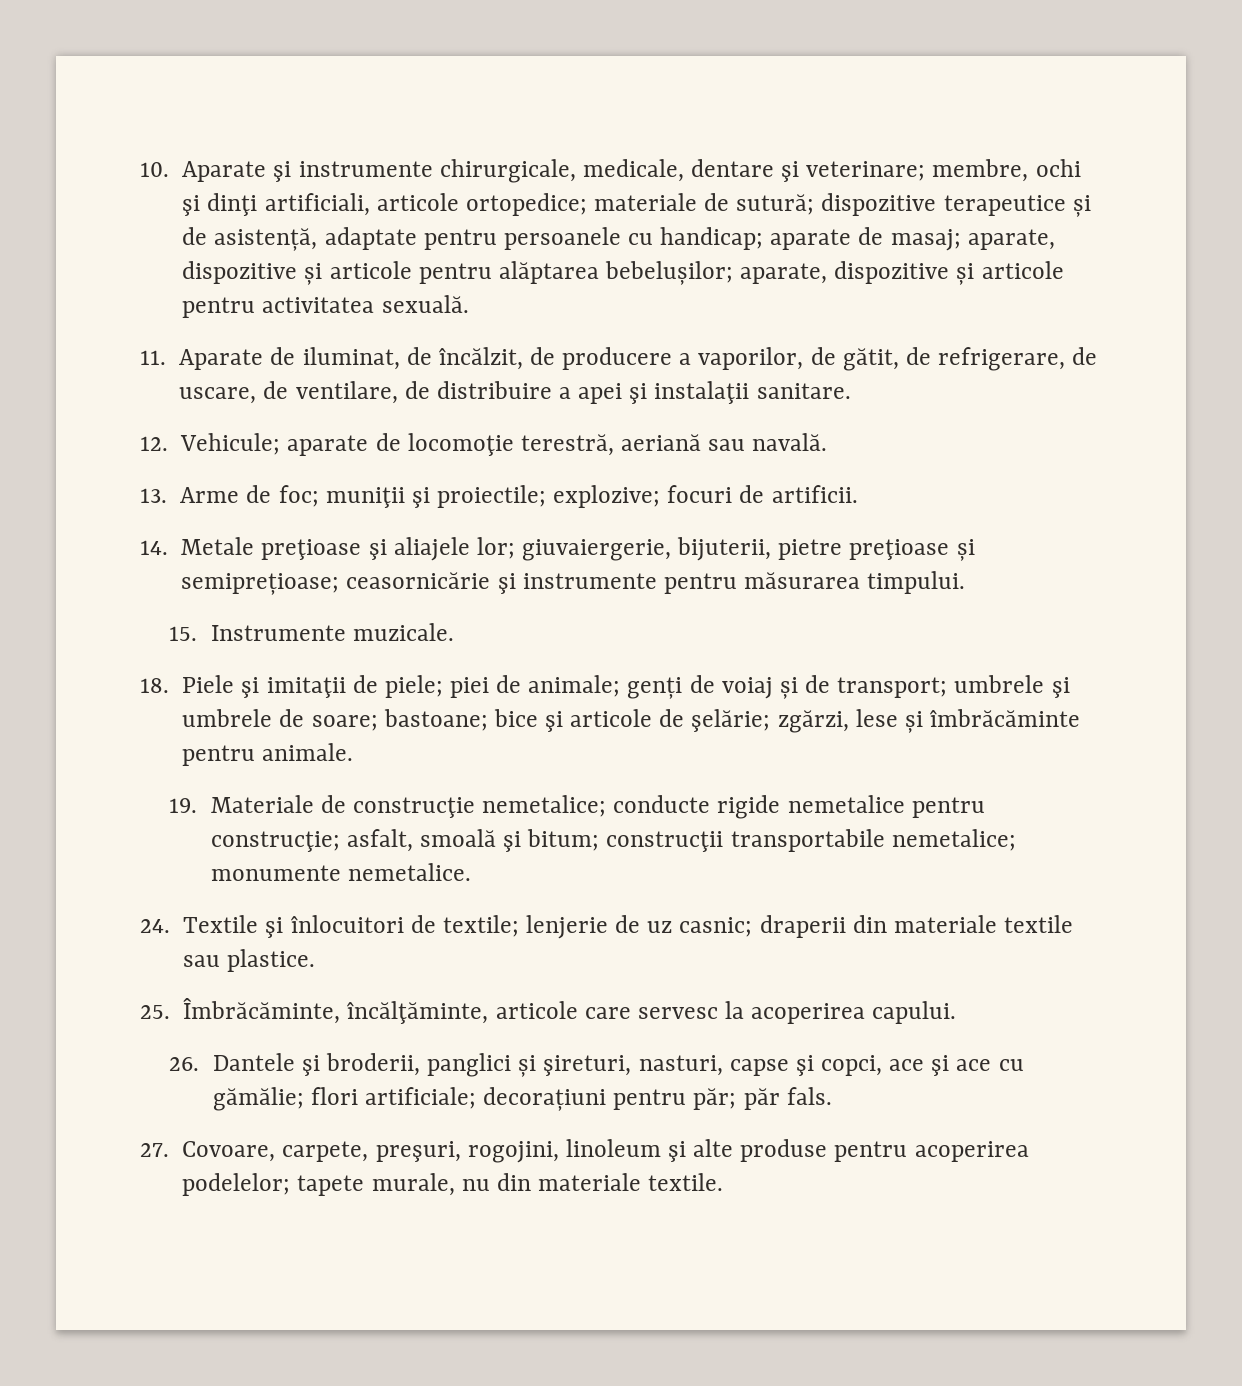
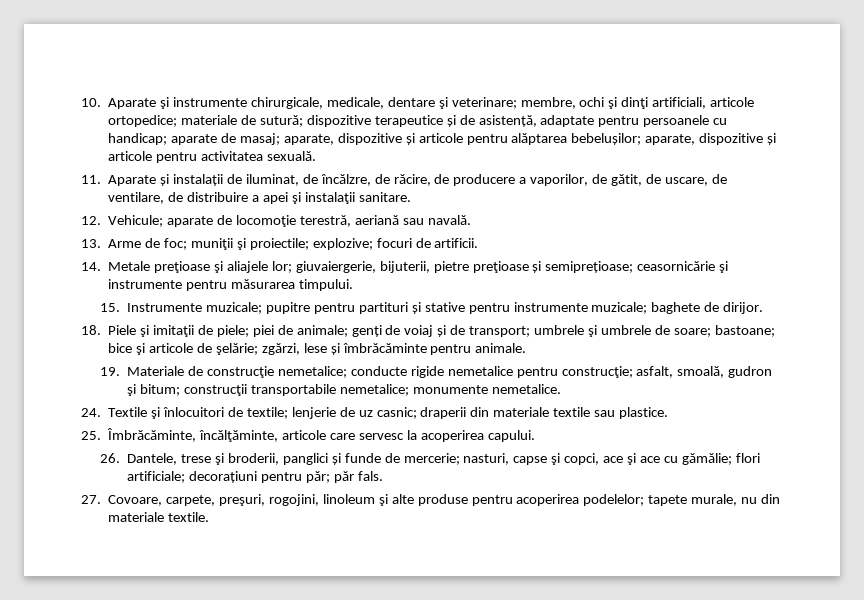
- 11. Aparate de iluminat, de încălzit, de producere a vaporilor, de gătit, de refrigerare, de uscare, de ventilare, de distribuire a apei şi instalaţii sanitare.
+ 11. Aparate și instalații de iluminat, de încălzre, de răcire, de producere a vaporilor, de gătit, de uscare, de ventilare, de distribuire a apei şi instalaţii sanitare.
- 15. Instrumente muzicale.
+ 15. Instrumente muzicale; pupitre pentru partituri și stative pentru instrumente muzicale; baghete de dirijor.
- 19. Materiale de construcţie nemetalice; conducte rigide nemetalice pentru construcţie; asfalt, smoală şi bitum; construcţii transportabile nemetalice; monumente nemetalice.
+ 19. Materiale de construcţie nemetalice; conducte rigide nemetalice pentru construcţie; asfalt, smoală, gudron şi bitum; construcţii transportabile nemetalice; monumente nemetalice.
- 26. Dantele şi broderii, panglici și şireturi, nasturi, capse şi copci, ace şi ace cu gămălie; flori artificiale; decorațiuni pentru păr; păr fals.
+ 26. Dantele, trese şi broderii, panglici și funde de mercerie; nasturi, capse şi copci, ace şi ace cu gămălie; flori artificiale; decorațiuni pentru păr; păr fals.

